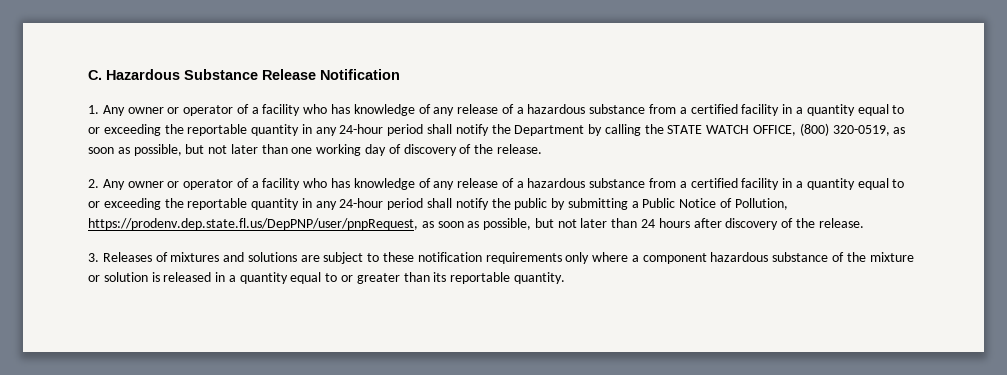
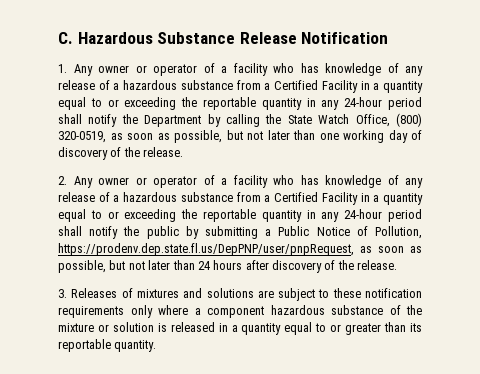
- 1. Any owner or operator of a facility who has knowledge of any release of a hazardous substance from a certified facility in a quantity equal to or exceeding the reportable quantity in any 24-hour period shall notify the Department by calling the STATE WATCH OFFICE, (800) 320-0519, as soon as possible, but not later than one working day of discovery of the release.
+ 1. Any owner or operator of a facility who has knowledge of any release of a hazardous substance from a Certified Facility in a quantity equal to or exceeding the reportable quantity in any 24-hour period shall notify the Department by calling the State Watch Office, (800) 320-0519, as soon as possible, but not later than one working day of discovery of the release.
- 2. Any owner or operator of a facility who has knowledge of any release of a hazardous substance from a certified facility in a quantity equal to or exceeding the reportable quantity in any 24-hour period shall notify the public by submitting a Public Notice of Pollution, https://prodenv.dep.state.fl.us/DepPNP/user/pnpRequest, as soon as possible, but not later than 24 hours after discovery of the release.
+ 2. Any owner or operator of a facility who has knowledge of any release of a hazardous substance from a Certified Facility in a quantity equal to or exceeding the reportable quantity in any 24-hour period shall notify the public by submitting a Public Notice of Pollution, https://prodenv.dep.state.fl.us/DepPNP/user/pnpRequest, as soon as possible, but not later than 24 hours after discovery of the release.

